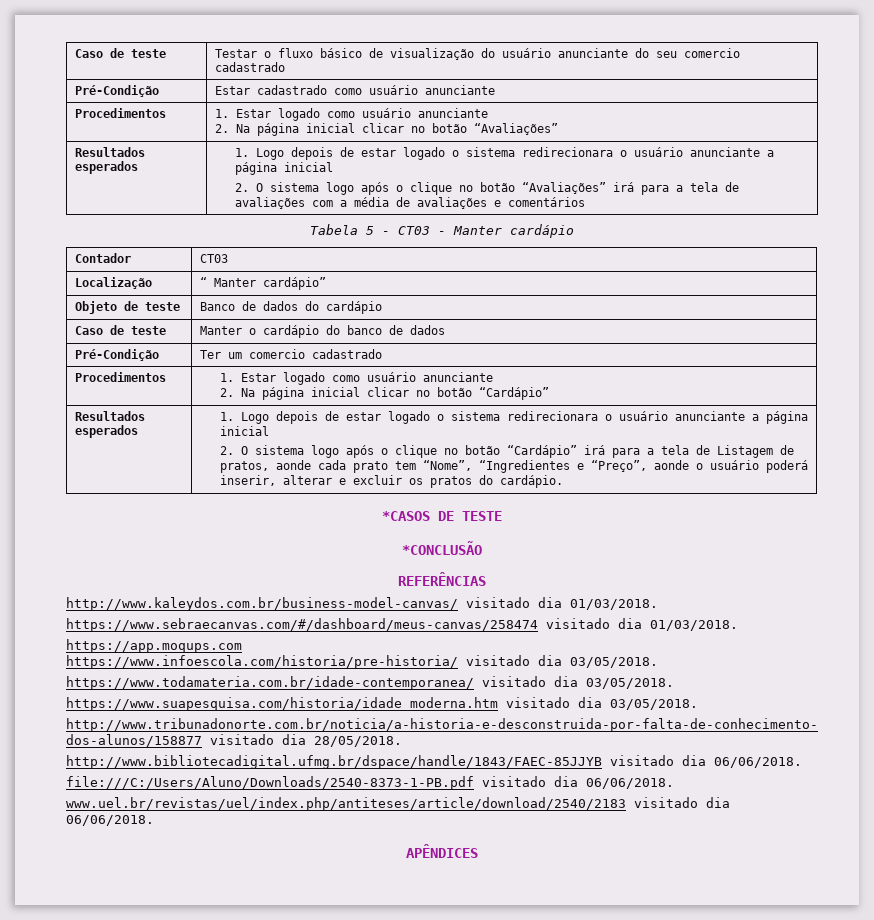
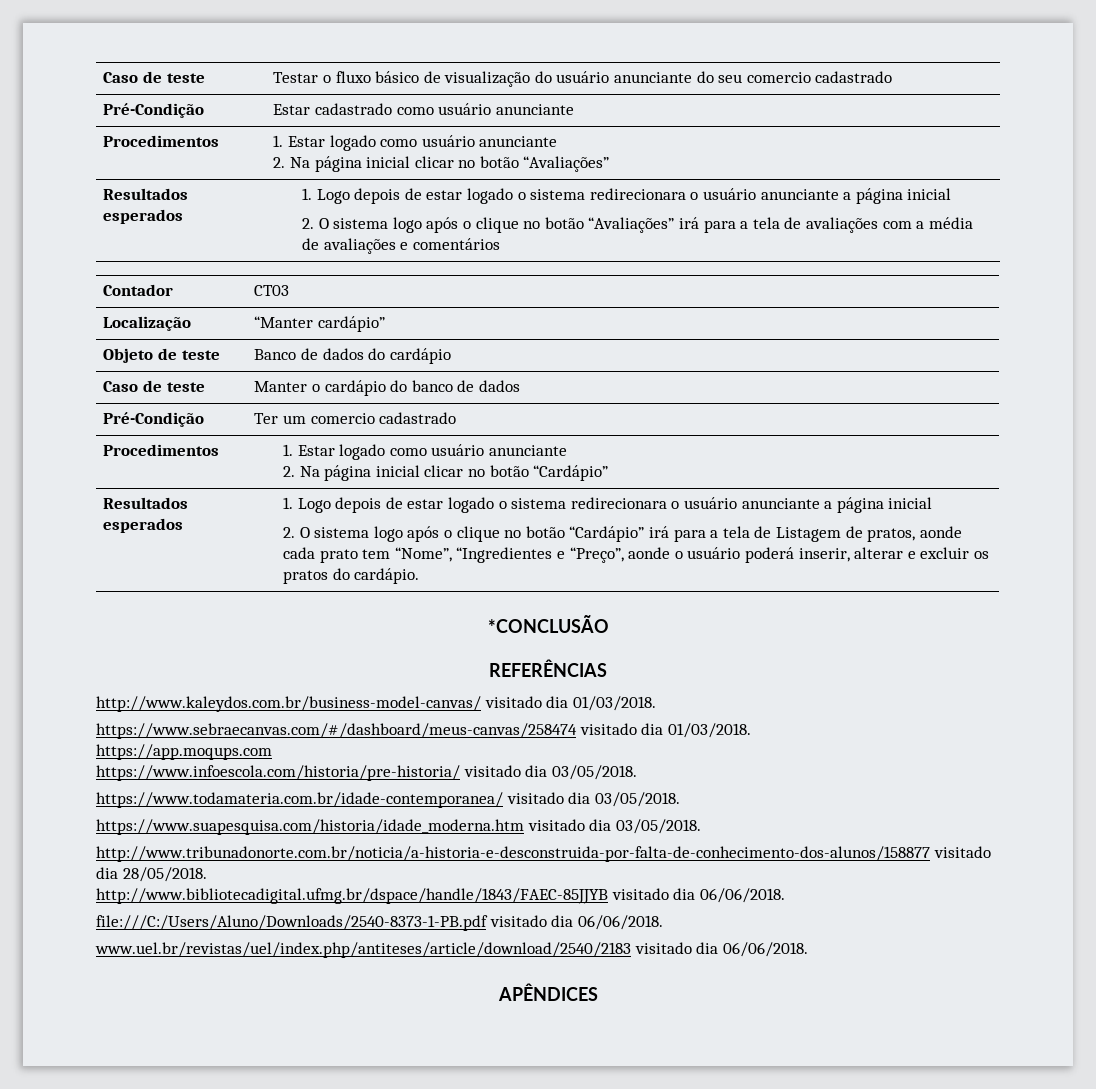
- Tabela 5 - CT03 - Manter cardápio
- Localização | “ Manter cardápio”
+ Localização | “Manter cardápio”
- *CASOS DE TESTE

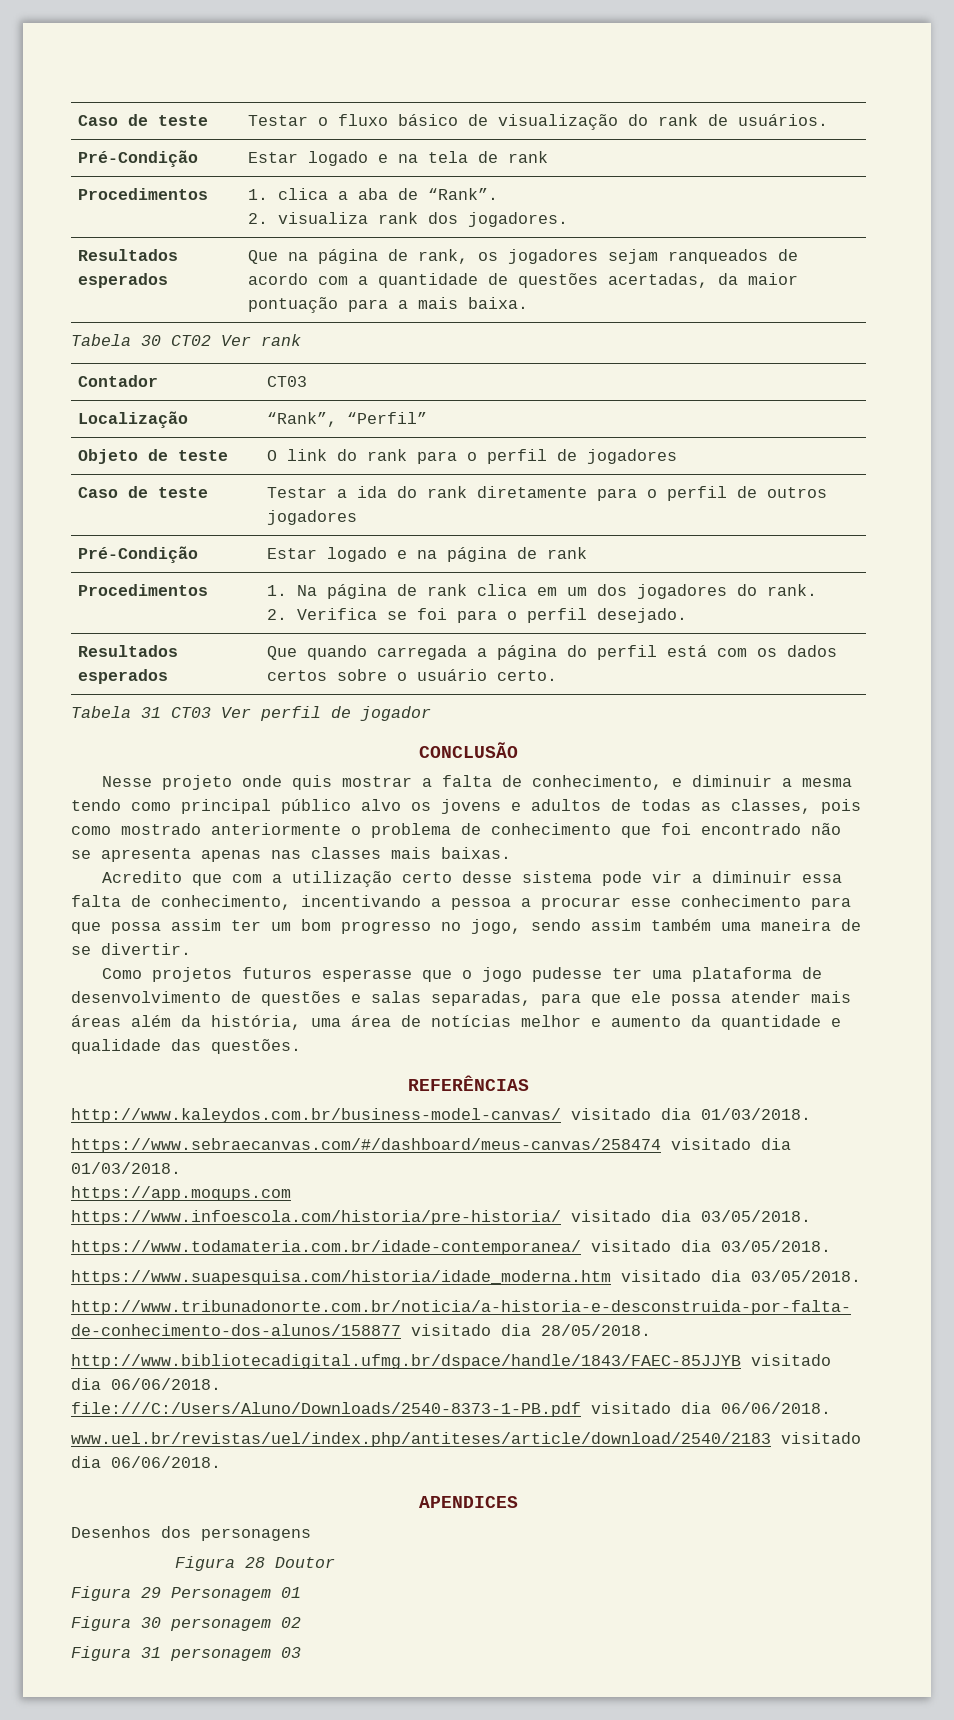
- Caso de teste | Testar o fluxo básico de visualização do usuário anunciante do seu comercio cadastrado
- Pré-Condição | Estar cadastrado como usuário anunciante
- Procedimentos | 1. Estar logado como usuário anunciante
- 2. Na página inicial clicar no botão “Avaliações”
- Resultados esperados | 1. Logo depois de estar logado o sistema redirecionara o usuário anunciante a página inicial
- 2. O sistema logo após o clique no botão “Avaliações” irá para a tela de avaliações com a média de avaliações e comentários
+ Caso de teste | Testar o fluxo básico de visualização do rank de usuários.
+ Pré-Condição | Estar logado e na tela de rank
+ Procedimentos | 1. clica a aba de “Rank”.
+ 2. visualiza rank dos jogadores.
+ Resultados esperados | Que na página de rank, os jogadores sejam ranqueados de acordo com a quantidade de questões acertadas, da maior pontuação para a mais baixa.
+ Tabela 30 CT02 Ver rank
- Localização | “Manter cardápio”
+ Localização | “Rank”, “Perfil”
- Objeto de teste | Banco de dados do cardápio
- Caso de teste | Manter o cardápio do banco de dados
- Pré-Condição | Ter um comercio cadastrado
- Procedimentos | 1. Estar logado como usuário anunciante
- 2. Na página inicial clicar no botão “Cardápio”
- Resultados esperados | 1. Logo depois de estar logado o sistema redirecionara o usuário anunciante a página inicial
- 2. O sistema logo após o clique no botão “Cardápio” irá para a tela de Listagem de pratos, aonde cada prato tem “Nome”, “Ingredientes e “Preço”, aonde o usuário poderá inserir, alterar e excluir os pratos do cardápio.
- *CONCLUSÃO
+ Objeto de teste | O link do rank para o perfil de jogadores
+ Caso de teste | Testar a ida do rank diretamente para o perfil de outros jogadores
+ Pré-Condição | Estar logado e na página de rank
+ Procedimentos | 1. Na página de rank clica em um dos jogadores do rank.
+ 2. Verifica se foi para o perfil desejado.
+ Resultados esperados | Que quando carregada a página do perfil está com os dados certos sobre o usuário certo.
+ Tabela 31 CT03 Ver perfil de jogador
+ CONCLUSÃO
+ Nesse projeto onde quis mostrar a falta de conhecimento, e diminuir a mesma tendo como principal público alvo os jovens e adultos de todas as classes, pois como mostrado anteriormente o problema de conhecimento que foi encontrado não se apresenta apenas nas classes mais baixas.
+ Acredito que com a utilização certo desse sistema pode vir a diminuir essa falta de conhecimento, incentivando a pessoa a procurar esse conhecimento para que possa assim ter um bom progresso no jogo, sendo assim também uma maneira de se divertir.
+ Como projetos futuros esperasse que o jogo pudesse ter uma plataforma de desenvolvimento de questões e salas separadas, para que ele possa atender mais áreas além da história, uma área de notícias melhor e aumento da quantidade e qualidade das questões.
- APÊNDICES
+ APENDICES
+ Desenhos dos personagens
+ Figura 28 Doutor
+ Figura 29 Personagem 01
+ Figura 30 personagem 02
+ Figura 31 personagem 03

